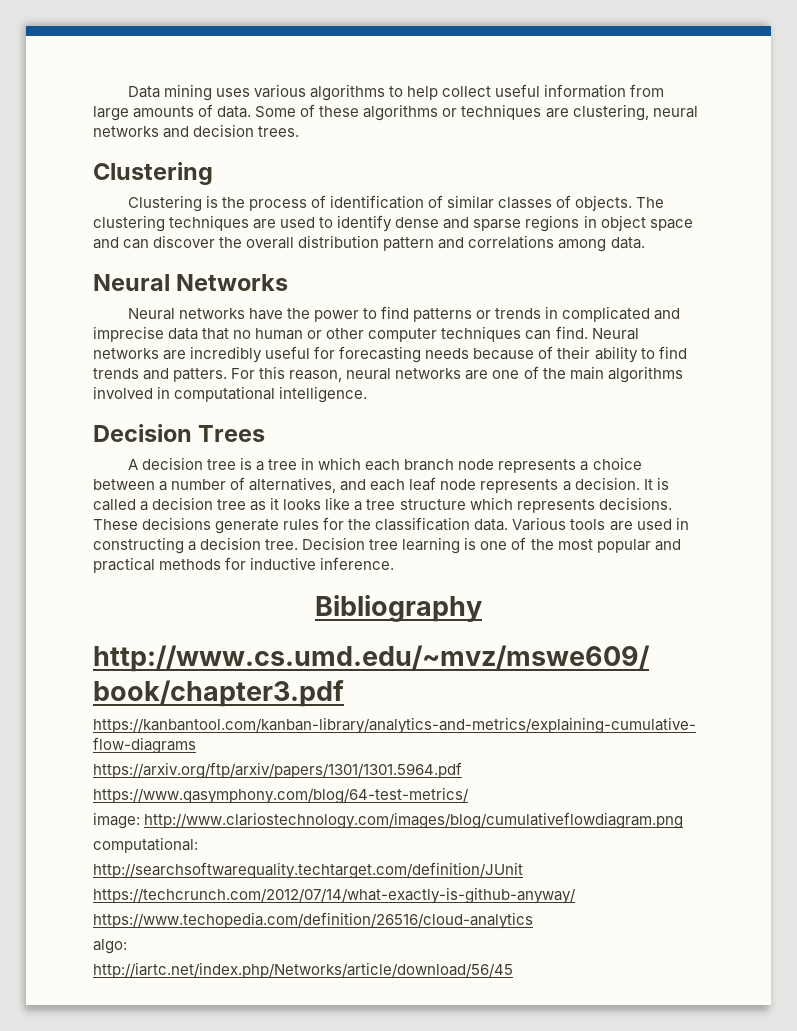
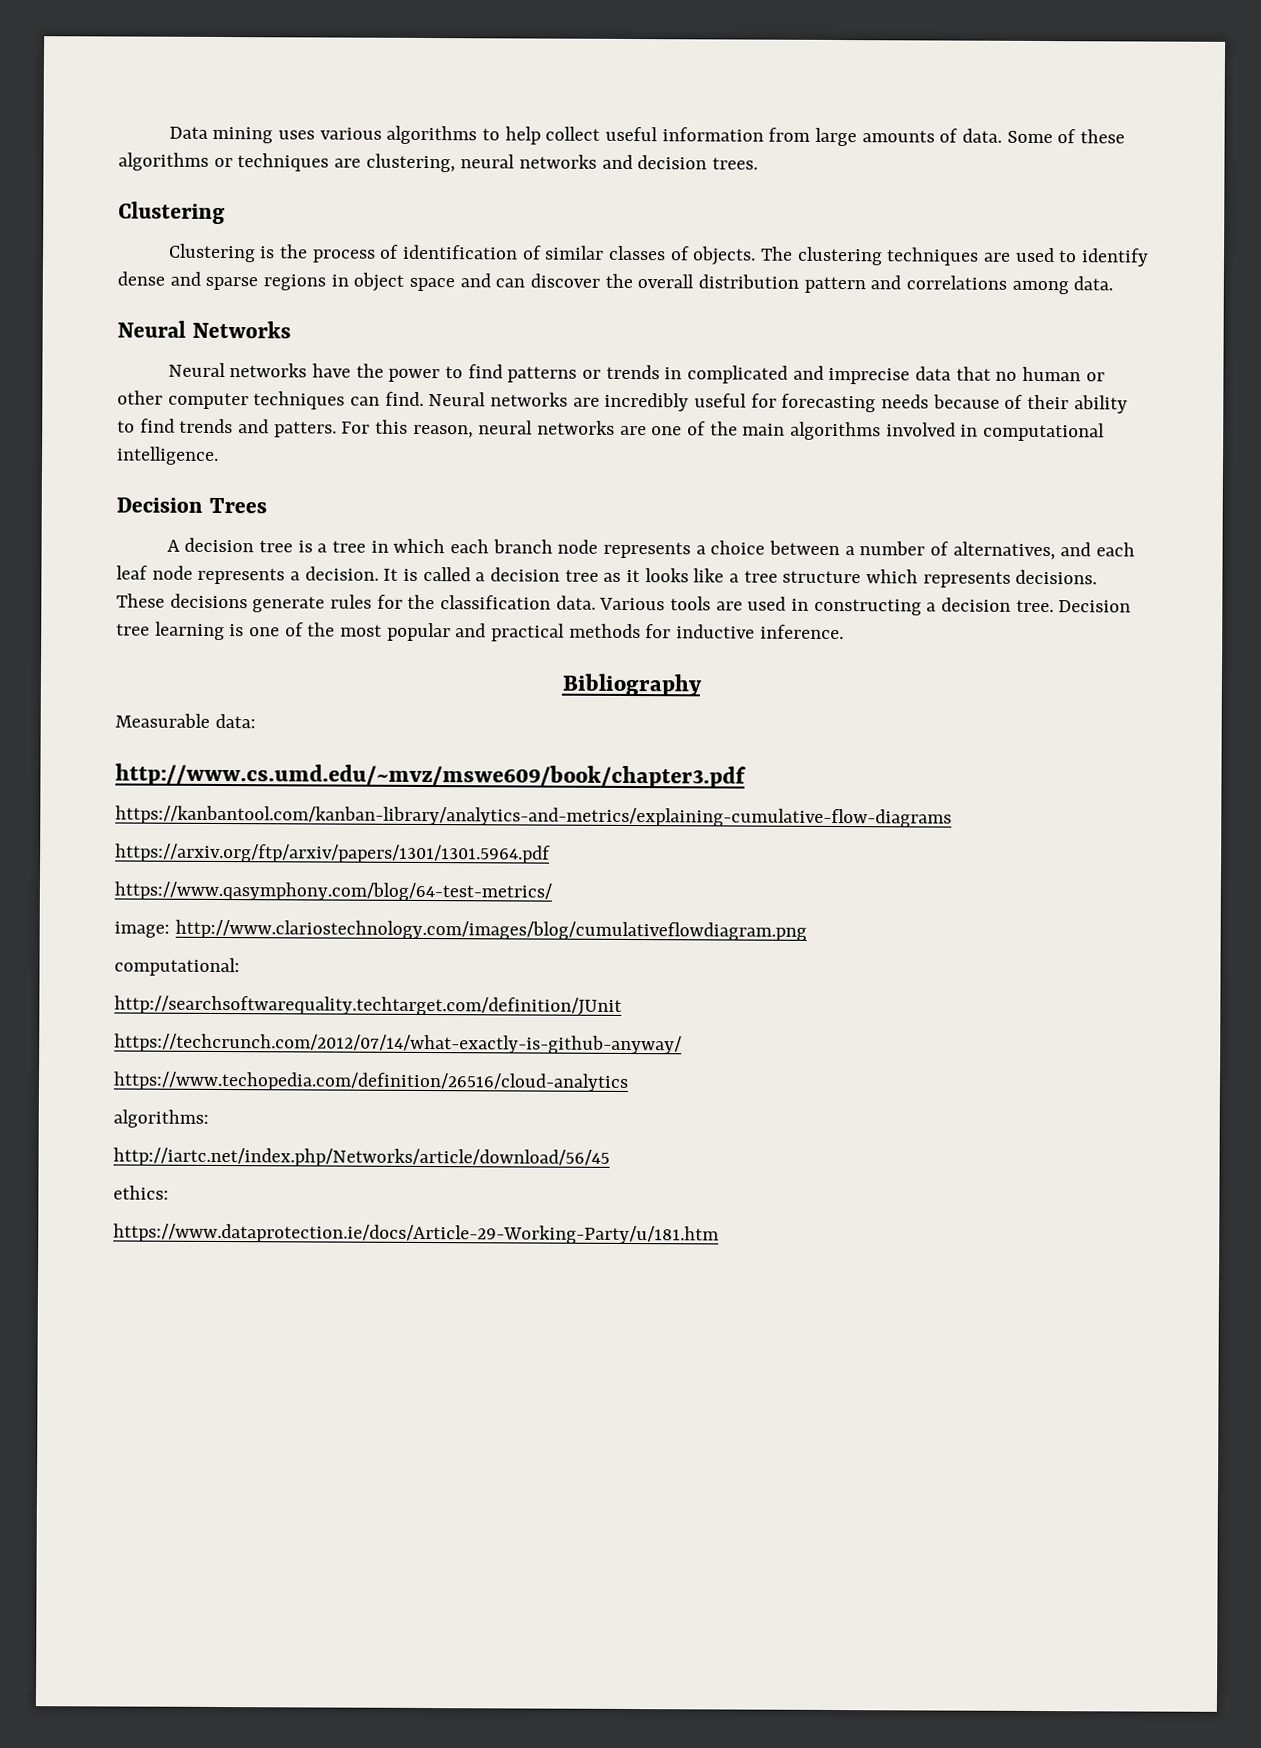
+ Measurable data:
- algo:
+ algorithms:
+ ethics:
+ https://www.dataprotection.ie/docs/Article-29-Working-Party/u/181.htm

